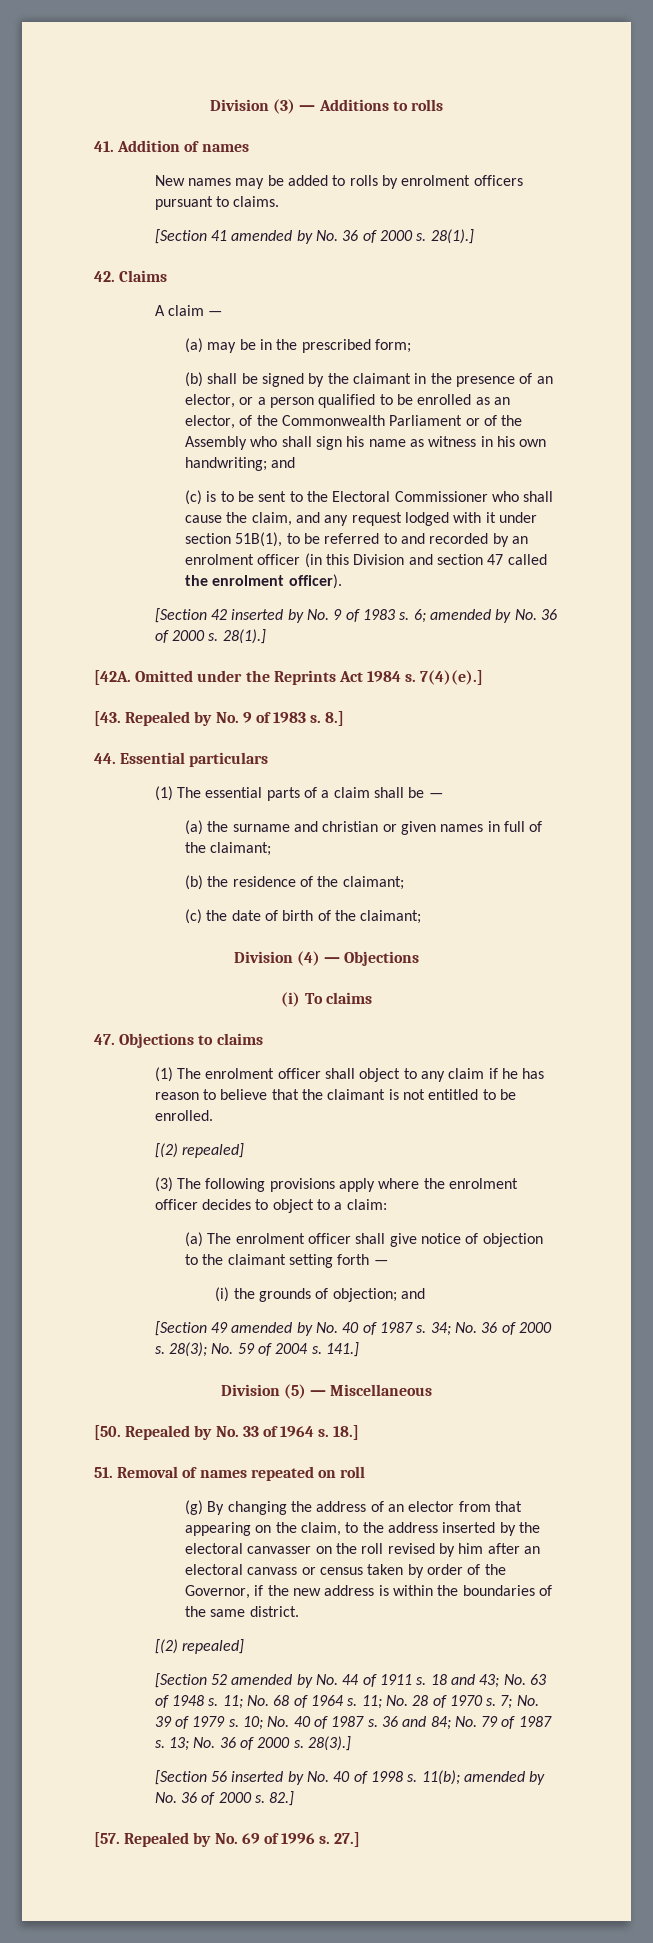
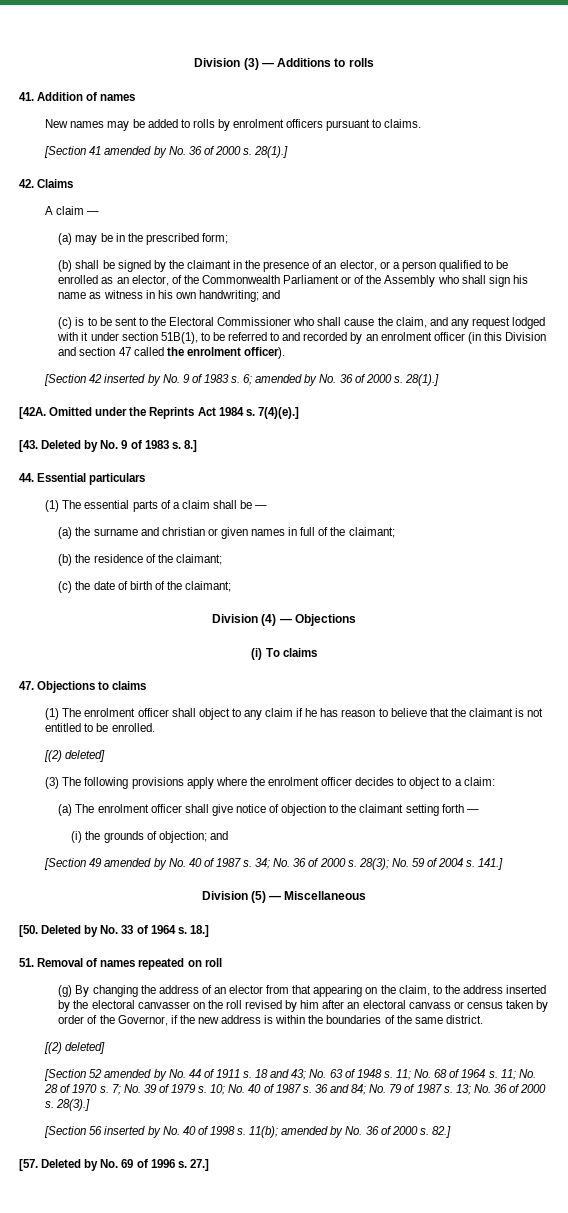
- [43. Repealed by No. 9 of 1983 s.
+ [43. Deleted by No. 9 of 1983 s.
  (1) The enrolment officer shall object to any claim if he has reason to believe that the claimant is not entitled to be enrolled.
- [(2) repealed]
+ [(2) deleted]
- [50. Repealed by No. 33 of 1964 s.
+ [50. Deleted by No. 33 of 1964 s.
  (g) By changing the address of an elector from that appearing on the claim, to the address inserted by the electoral canvasser on the roll revised by him after an electoral canvass or census taken by order of the Governor, if the new address is within the boundaries of the same district.
- [(2) repealed]
+ [(2) deleted]
- [57. Repealed by No. 69 of 1996 s.
+ [57. Deleted by No. 69 of 1996 s.

